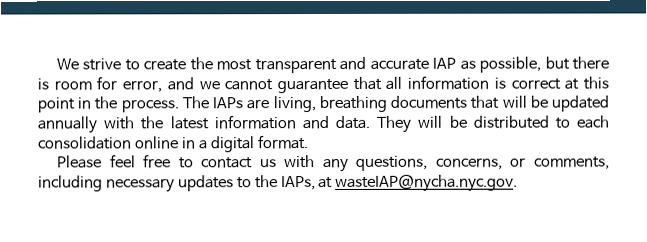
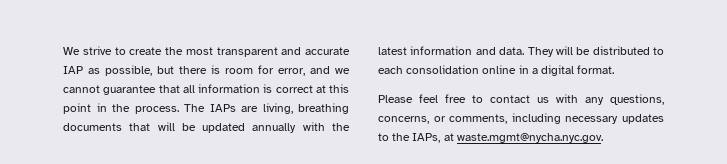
- Please feel free to contact us with any questions, concerns, or comments, including necessary updates to the IAPs, at wasteIAP@nycha.nyc.gov.
+ Please feel free to contact us with any questions, concerns, or comments, including necessary updates to the IAPs, at waste.mgmt@nycha.nyc.gov.

